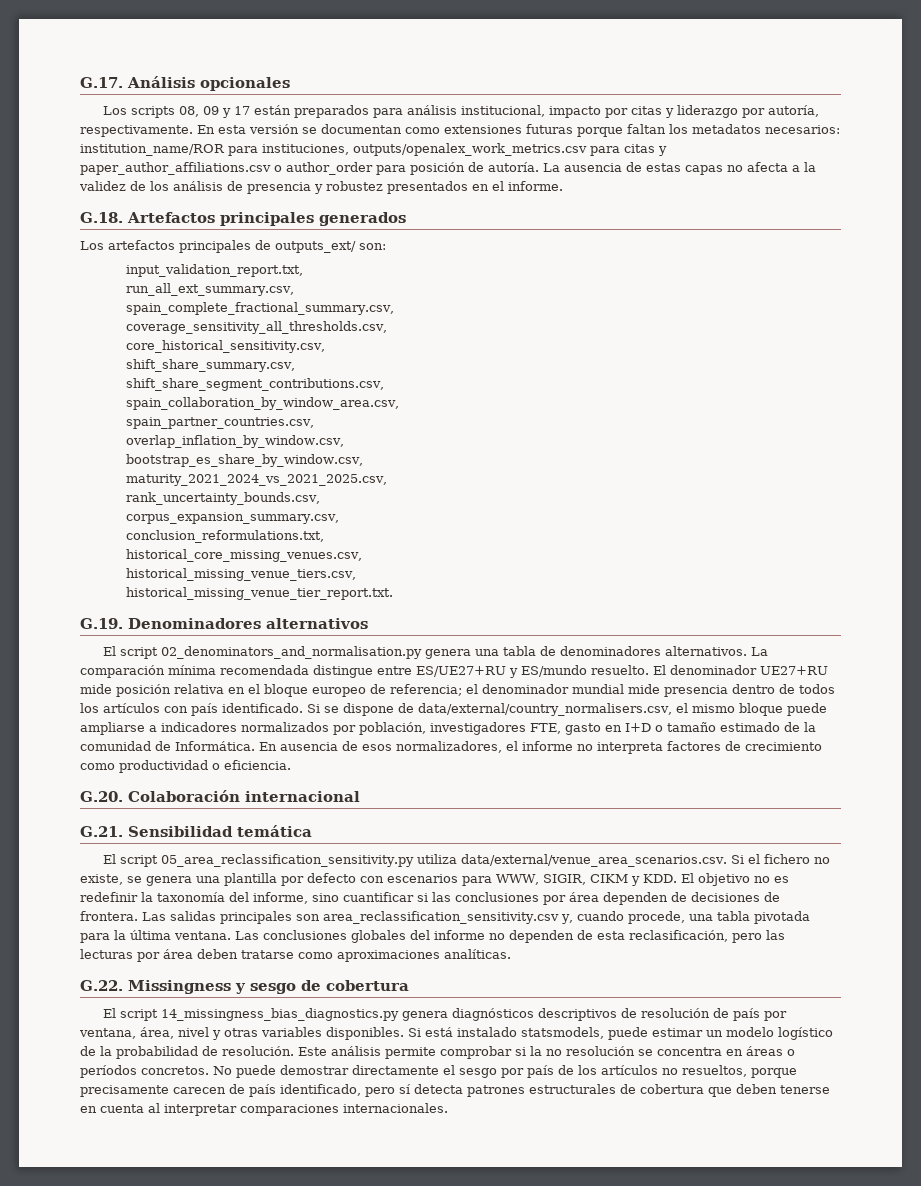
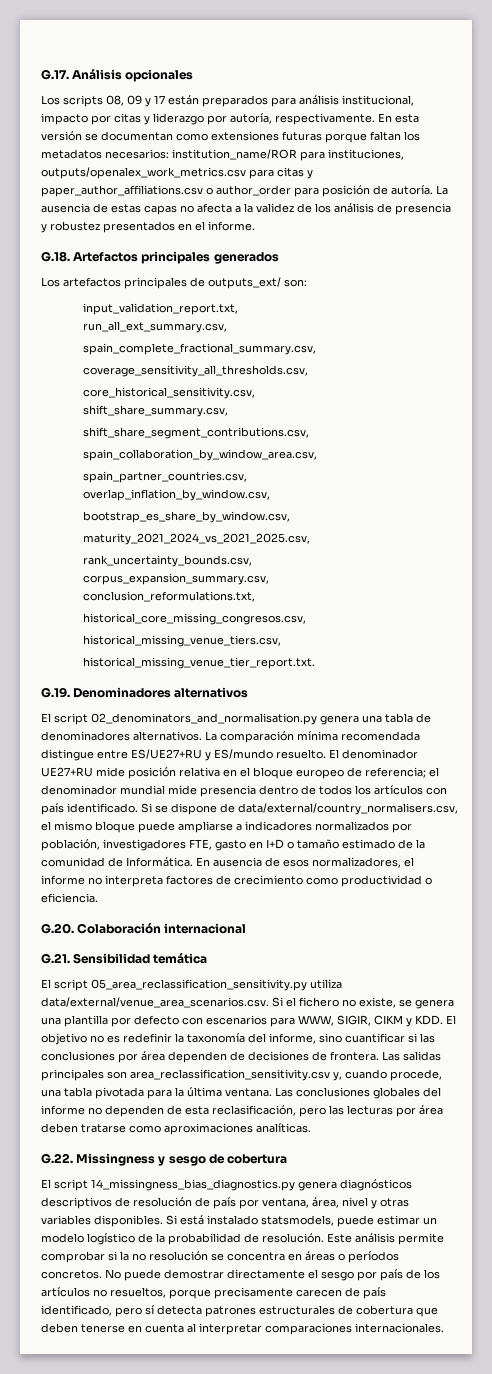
- historical_core_missing_venues.csv,
+ historical_core_missing_congresos.csv,

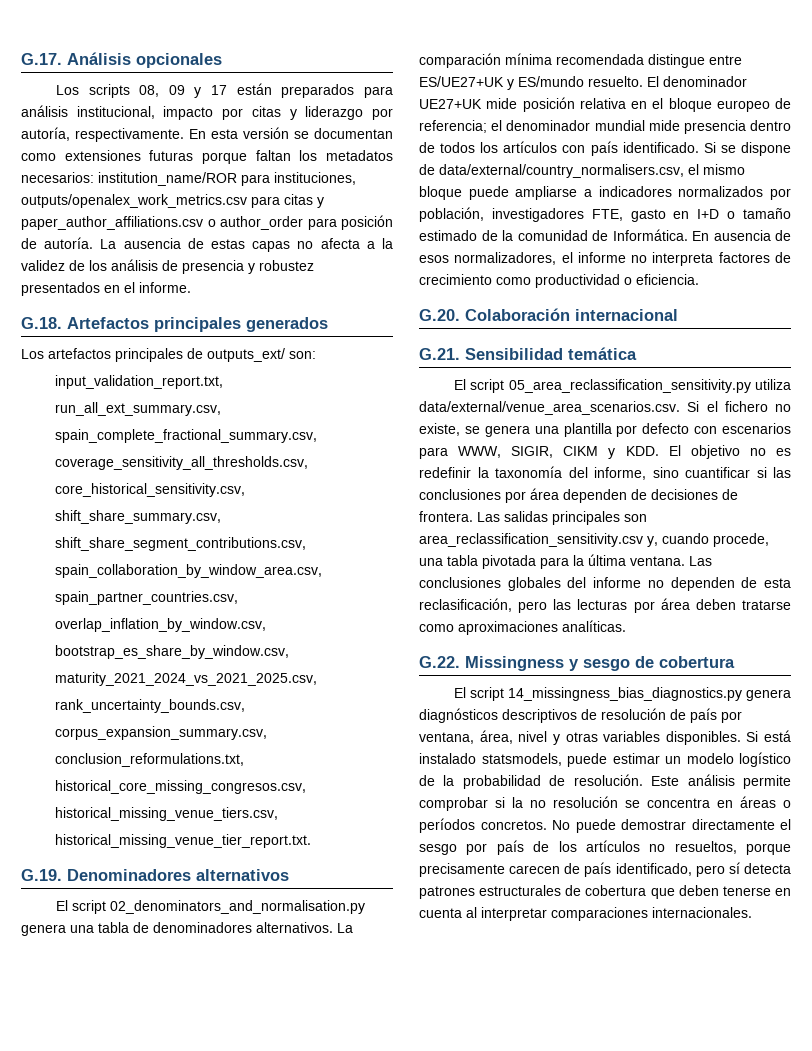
- La comparación mínima recomendada distingue entre ES/UE27+RU y ES/mundo resuelto.
+ La comparación mínima recomendada distingue entre ES/UE27+UK y ES/mundo resuelto.
- El denominador UE27+RU mide posición relativa en el bloque europeo de referencia; el denominador mundial mide presencia dentro de todos los artículos con país identificado.
+ El denominador UE27+UK mide posición relativa en el bloque europeo de referencia; el denominador mundial mide presencia dentro de todos los artículos con país identificado.

